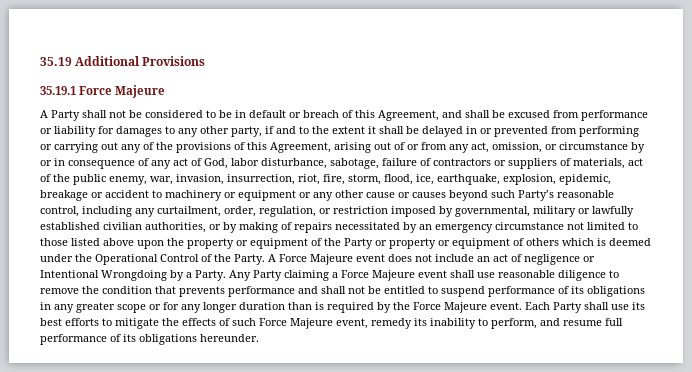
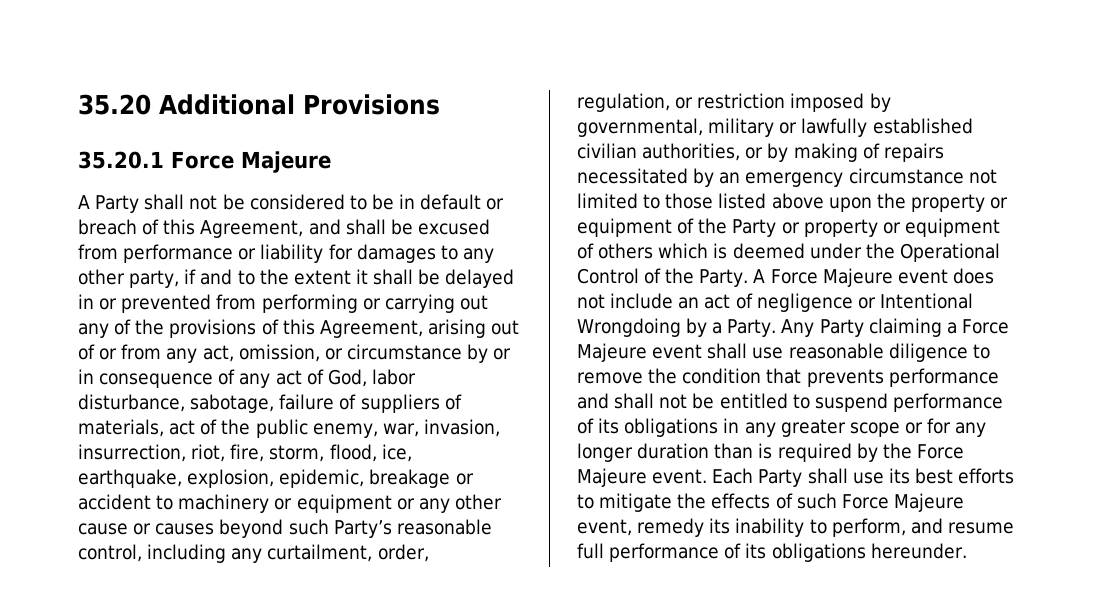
- 35.19 Additional Provisions
+ 35.20 Additional Provisions
- 35.19.1 Force Majeure
+ 35.20.1 Force Majeure
- A Party shall not be considered to be in default or breach of this Agreement, and shall be excused from performance or liability for damages to any other party, if and to the extent it shall be delayed in or prevented from performing or carrying out any of the provisions of this Agreement, arising out of or from any act, omission, or circumstance by or in consequence of any act of God, labor disturbance, sabotage, failure of contractors or suppliers of materials, act of the public enemy, war, invasion, insurrection, riot, fire, storm, flood, ice, earthquake, explosion, epidemic, breakage or accident to machinery or equipment or any other cause or causes beyond such Party’s reasonable control, including any curtailment, order, regulation, or restriction imposed by governmental, military or lawfully established civilian authorities, or by making of repairs necessitated by an emergency circumstance not limited to those listed above upon the property or equipment of the Party or property or equipment of others which is deemed under the Operational Control of the Party.
+ A Party shall not be considered to be in default or breach of this Agreement, and shall be excused from performance or liability for damages to any other party, if and to the extent it shall be delayed in or prevented from performing or carrying out any of the provisions of this Agreement, arising out of or from any act, omission, or circumstance by or in consequence of any act of God, labor disturbance, sabotage, failure of suppliers of materials, act of the public enemy, war, invasion, insurrection, riot, fire, storm, flood, ice, earthquake, explosion, epidemic, breakage or accident to machinery or equipment or any other cause or causes beyond such Party’s reasonable control, including any curtailment, order, regulation, or restriction imposed by governmental, military or lawfully established civilian authorities, or by making of repairs necessitated by an emergency circumstance not limited to those listed above upon the property or equipment of the Party or property or equipment of others which is deemed under the Operational Control of the Party.

